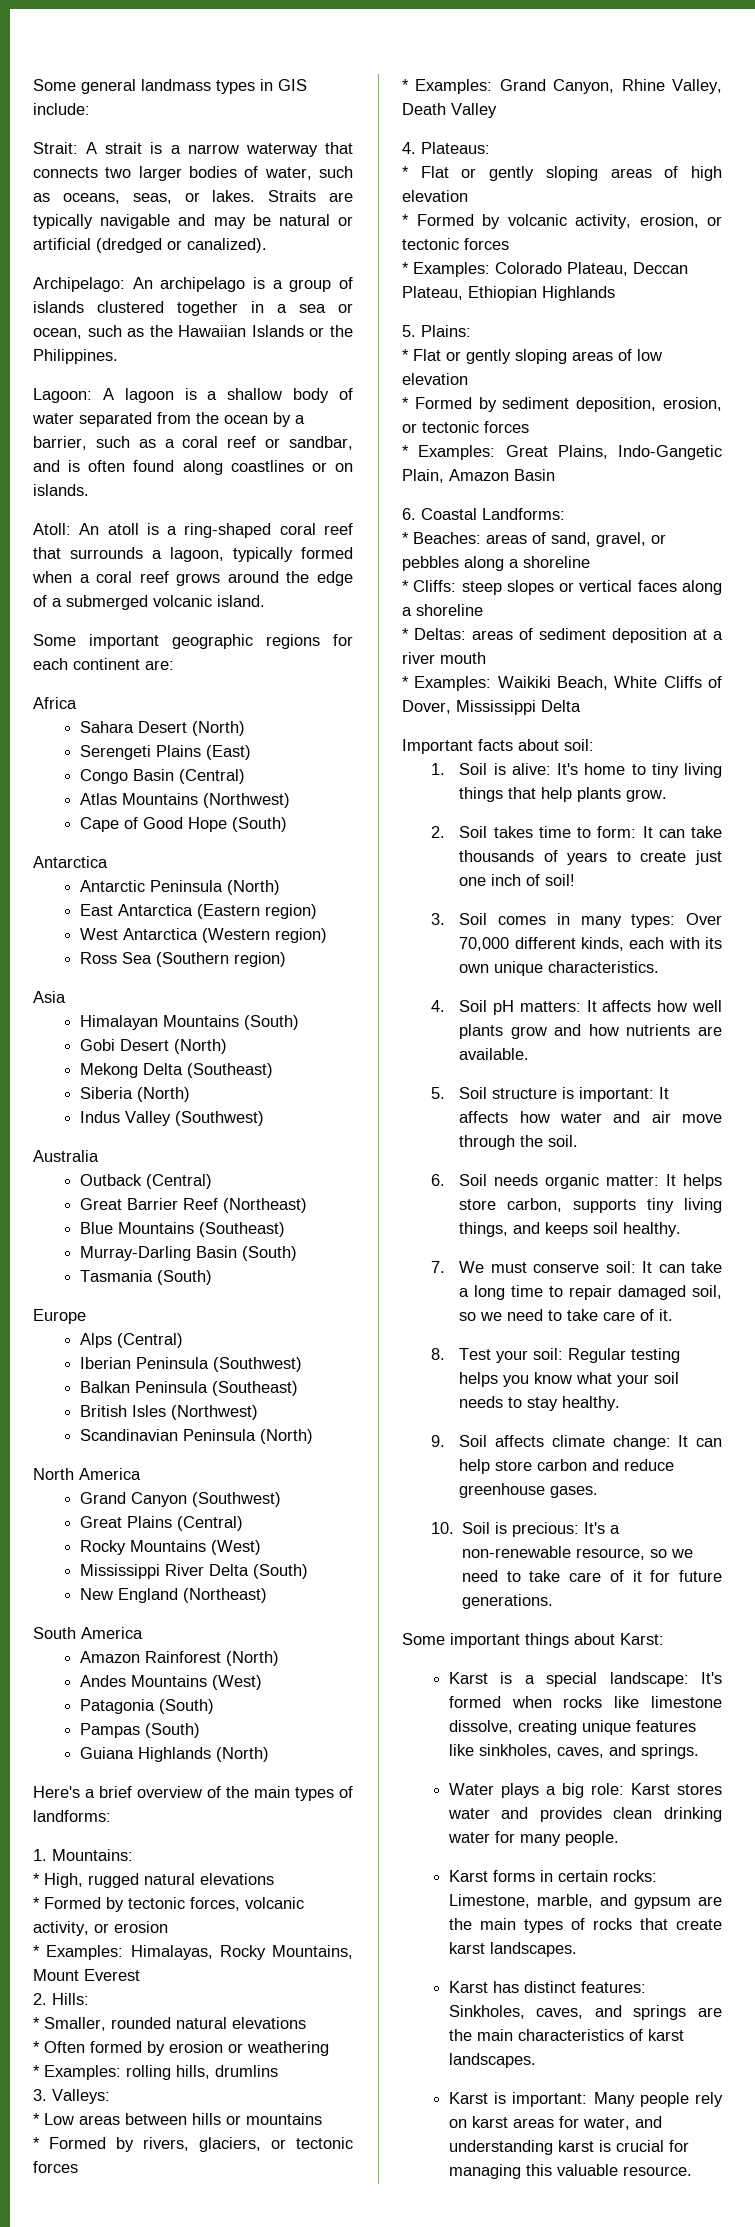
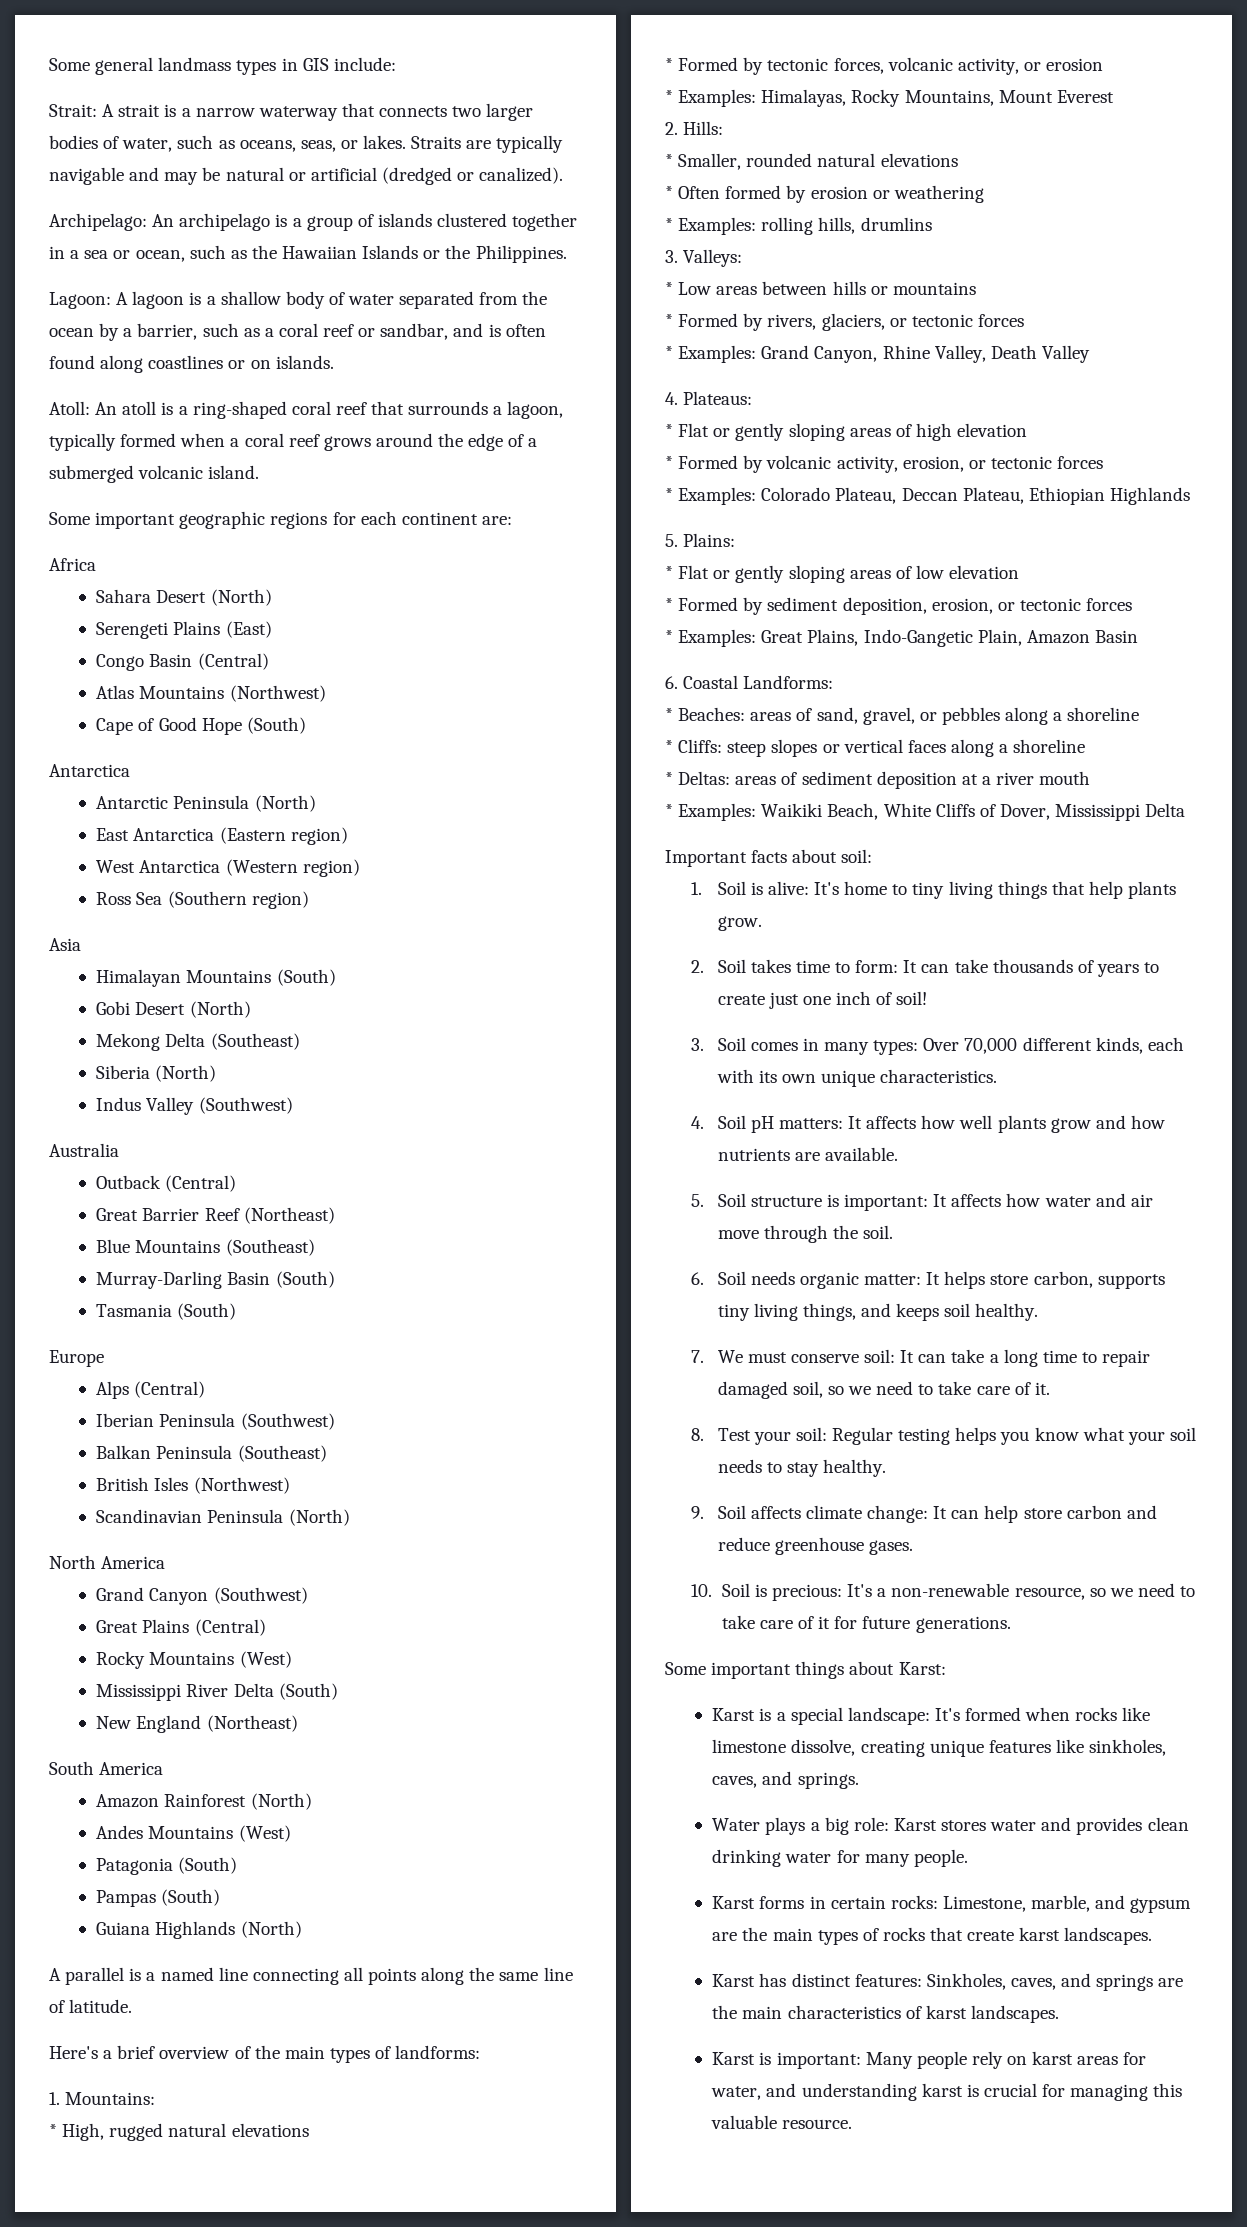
+ A parallel is a named line connecting all points along the same line of latitude.

